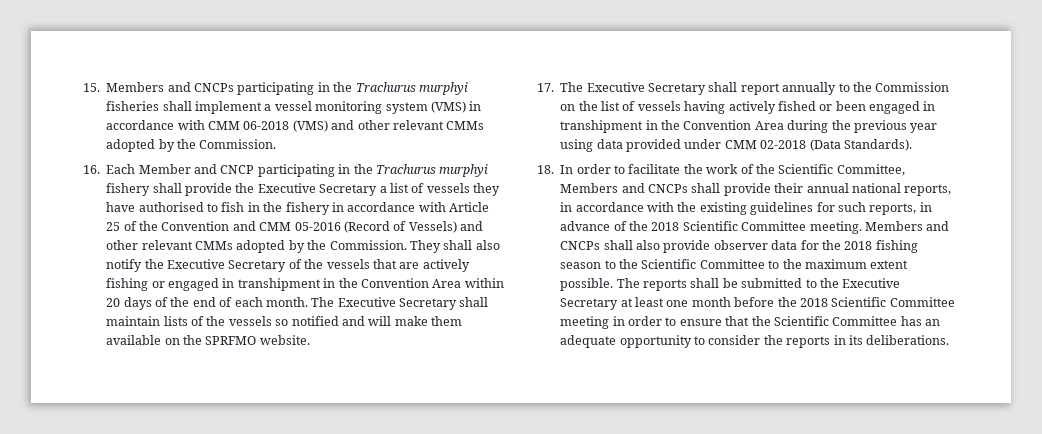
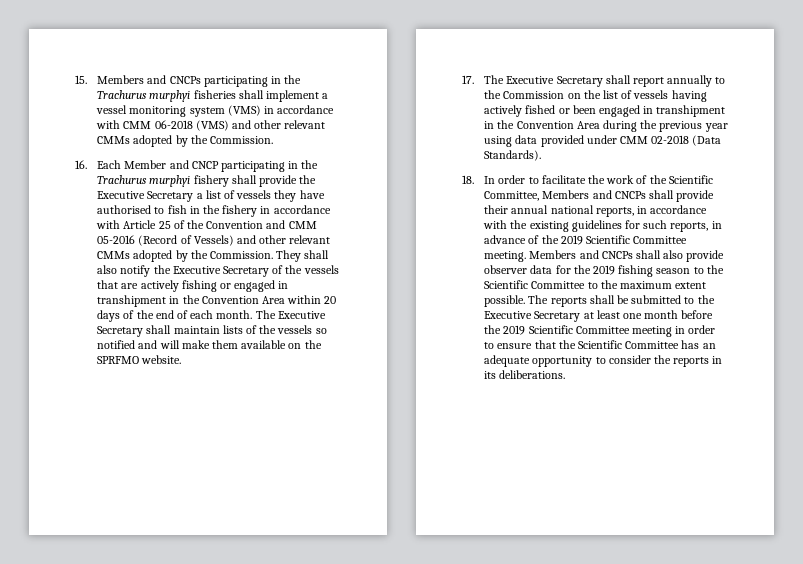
- 18. In order to facilitate the work of the Scientific Committee, Members and CNCPs shall provide their annual national reports, in accordance with the existing guidelines for such reports, in advance of the 2018 Scientific Committee meeting.
+ 18. In order to facilitate the work of the Scientific Committee, Members and CNCPs shall provide their annual national reports, in accordance with the existing guidelines for such reports, in advance of the 2019 Scientific Committee meeting.
- Members and CNCPs shall also provide observer data for the 2018 fishing season to the Scientific Committee to the maximum extent possible.
+ Members and CNCPs shall also provide observer data for the 2019 fishing season to the Scientific Committee to the maximum extent possible.
- The reports shall be submitted to the Executive Secretary at least one month before the 2018 Scientific Committee meeting in order to ensure that the Scientific Committee has an adequate opportunity to consider the reports in its deliberations.
+ The reports shall be submitted to the Executive Secretary at least one month before the 2019 Scientific Committee meeting in order to ensure that the Scientific Committee has an adequate opportunity to consider the reports in its deliberations.

